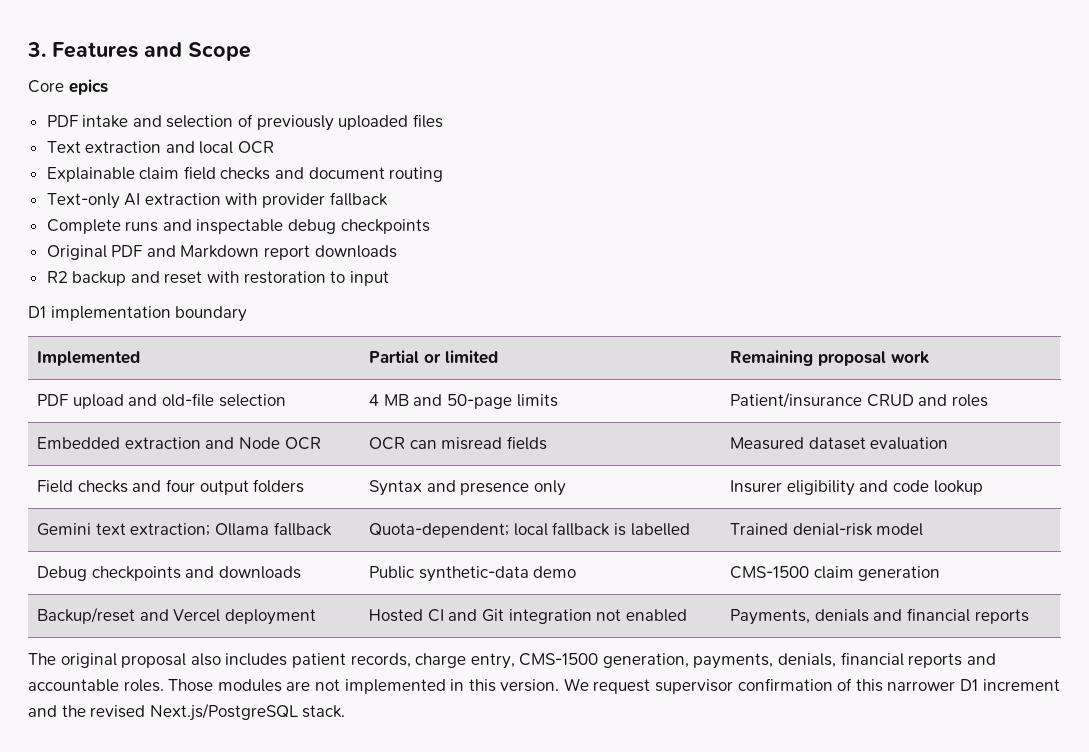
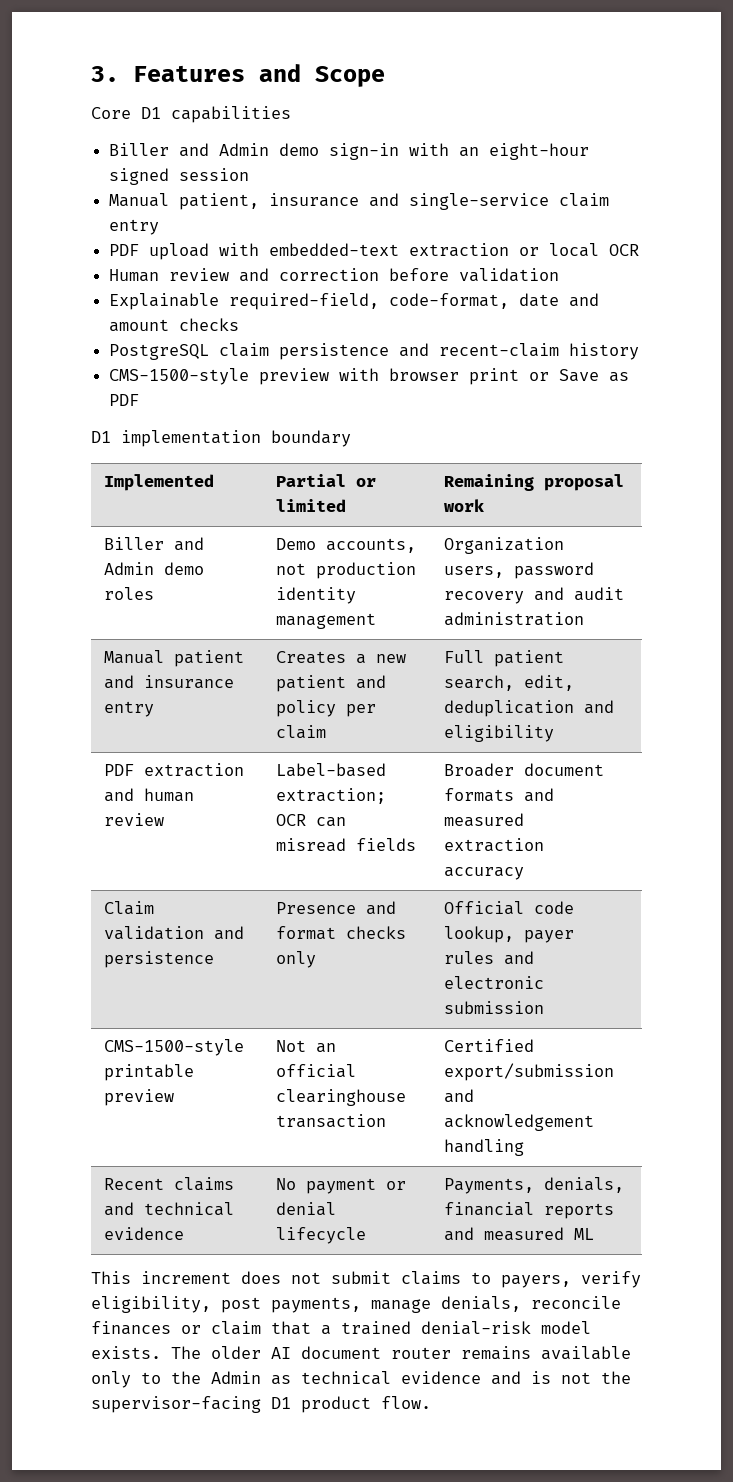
- Core epics
- PDF intake and selection of previously uploaded files
- Text extraction and local OCR
- Explainable claim field checks and document routing
- Text-only AI extraction with provider fallback
- Complete runs and inspectable debug checkpoints
- Original PDF and Markdown report downloads
- R2 backup and reset with restoration to input
+ Core D1 capabilities
+ Biller and Admin demo sign-in with an eight-hour signed session
+ Manual patient, insurance and single-service claim entry
+ PDF upload with embedded-text extraction or local OCR
+ Human review and correction before validation
+ Explainable required-field, code-format, date and amount checks
+ PostgreSQL claim persistence and recent-claim history
+ CMS-1500-style preview with browser print or Save as PDF
- PDF upload and old-file selection | 4 MB and 50-page limits | Patient/insurance CRUD and roles
- Embedded extraction and Node OCR | OCR can misread fields | Measured dataset evaluation
- Field checks and four output folders | Syntax and presence only | Insurer eligibility and code lookup
- Gemini text extraction; Ollama fallback | Quota-dependent; local fallback is labelled | Trained denial-risk model
- Debug checkpoints and downloads | Public synthetic-data demo | CMS-1500 claim generation
- Backup/reset and Vercel deployment | Hosted CI and Git integration not enabled | Payments, denials and financial reports
- The original proposal also includes patient records, charge entry, CMS-1500 generation, payments, denials, financial reports and accountable roles. Those modules are not implemented in this version. We request supervisor confirmation of this narrower D1 increment and the revised Next.js/PostgreSQL stack.
+ Biller and Admin demo roles | Demo accounts, not production identity management | Organization users, password recovery and audit administration
+ Manual patient and insurance entry | Creates a new patient and policy per claim | Full patient search, edit, deduplication and eligibility
+ PDF extraction and human review | Label-based extraction; OCR can misread fields | Broader document formats and measured extraction accuracy
+ Claim validation and persistence | Presence and format checks only | Official code lookup, payer rules and electronic submission
+ CMS-1500-style printable preview | Not an official clearinghouse transaction | Certified export/submission and acknowledgement handling
+ Recent claims and technical evidence | No payment or denial lifecycle | Payments, denials, financial reports and measured ML
+ This increment does not submit claims to payers, verify eligibility, post payments, manage denials, reconcile finances or claim that a trained denial-risk model exists. The older AI document router remains available only to the Admin as technical evidence and is not the supervisor-facing D1 product flow.

